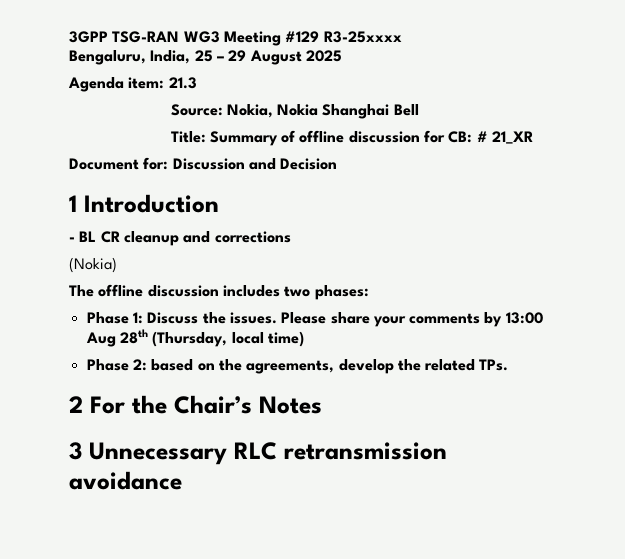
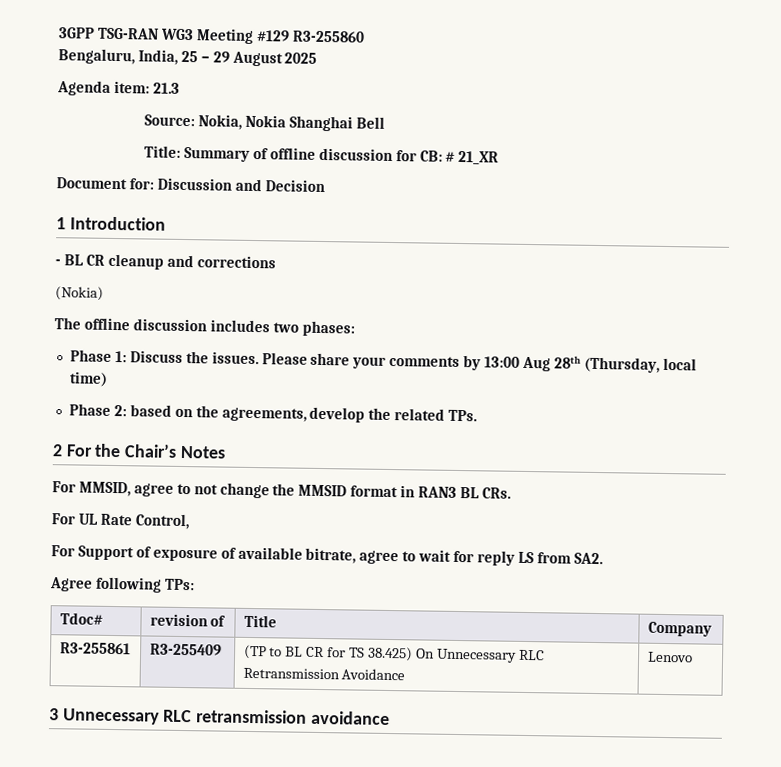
- 3GPP TSG-RAN WG3 Meeting #129 R3-25xxxx
+ 3GPP TSG-RAN WG3 Meeting #129 R3-255860
+ For MMSID, agree to not change the MMSID format in RAN3 BL CRs.
+ For UL Rate Control,
+ For Support of exposure of available bitrate, agree to wait for reply LS from SA2.
+ Agree following TPs:
+ Tdoc# | revision of | Title | Company
+ R3-255861 | R3-255409 | (TP to BL CR for TS 38.425) On Unnecessary RLC Retransmission Avoidance | Lenovo

